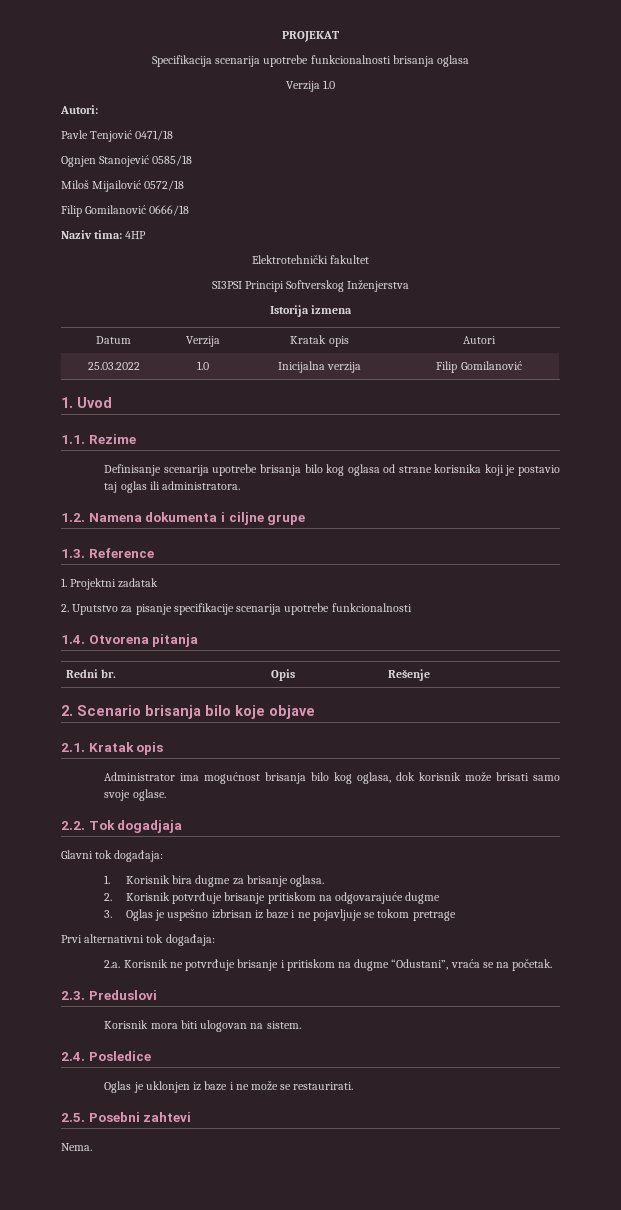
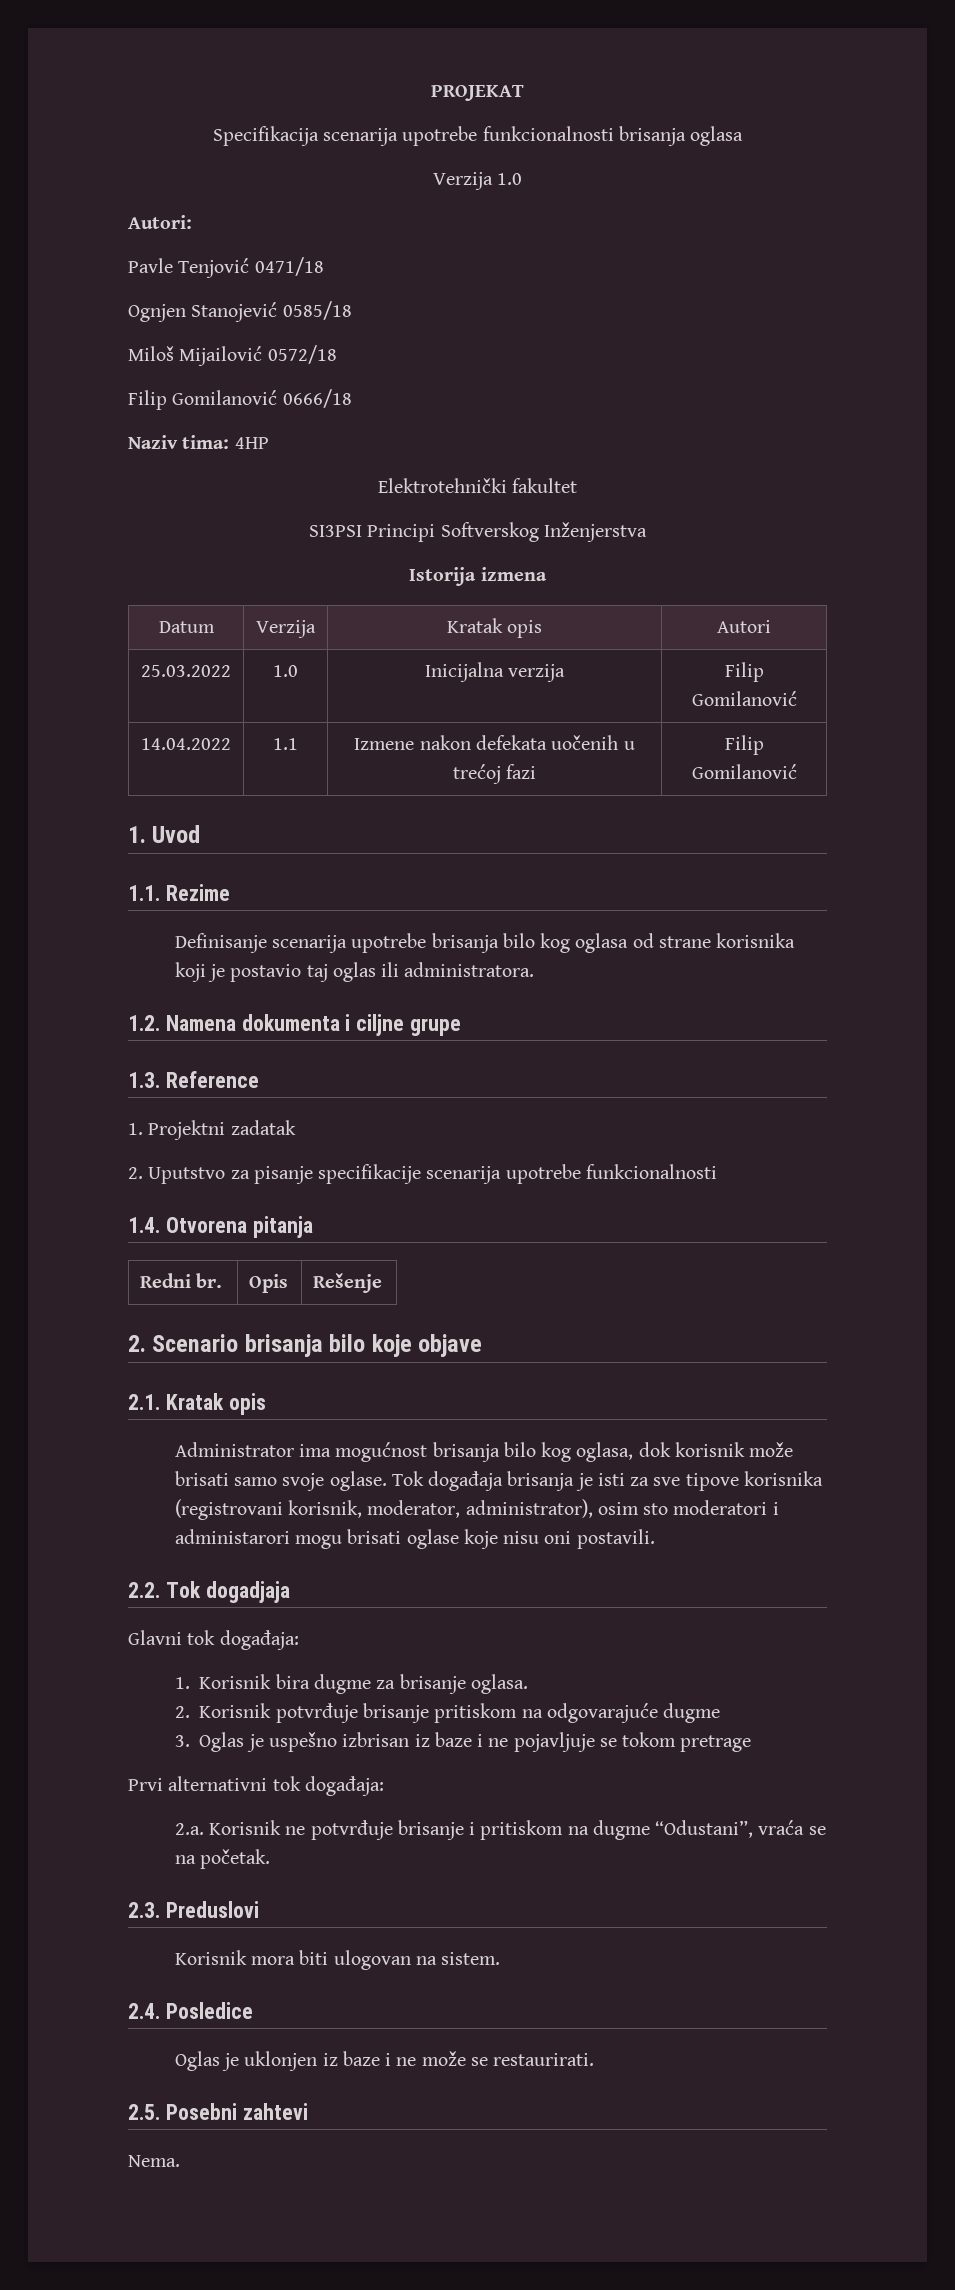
+ 14.04.2022 | 1.1 | Izmene nakon defekata uočenih u trećoj fazi | Filip Gomilanović
+ Tok događaja brisanja je isti za sve tipove korisnika (registrovani korisnik, moderator, administrator), osim sto moderatori i administarori mogu brisati oglase koje nisu oni postavili.

